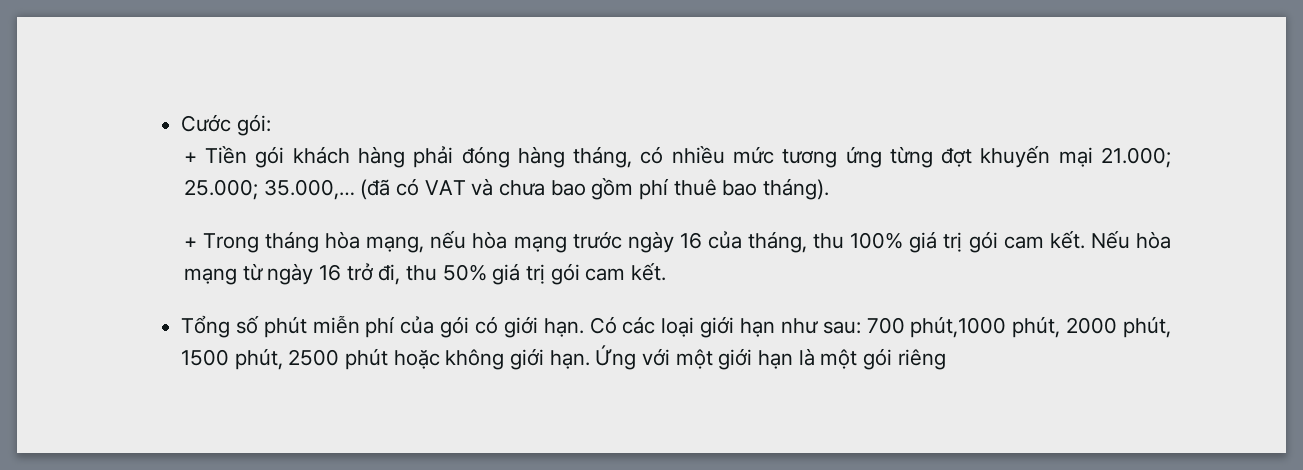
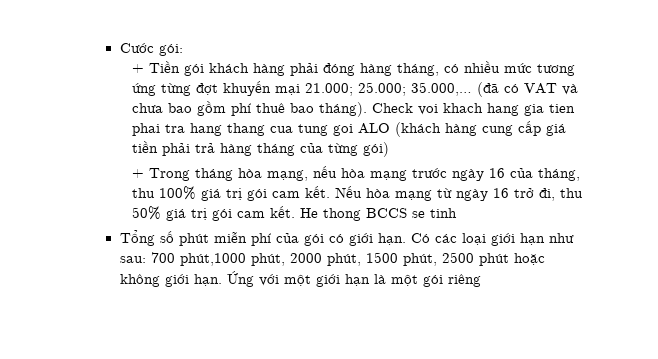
+ Check voi khach hang gia tien phai tra hang thang cua tung goi ALO (khách hàng cung cấp giá tiền phải trả hàng tháng của từng gói)
+ He thong BCCS se tinh

